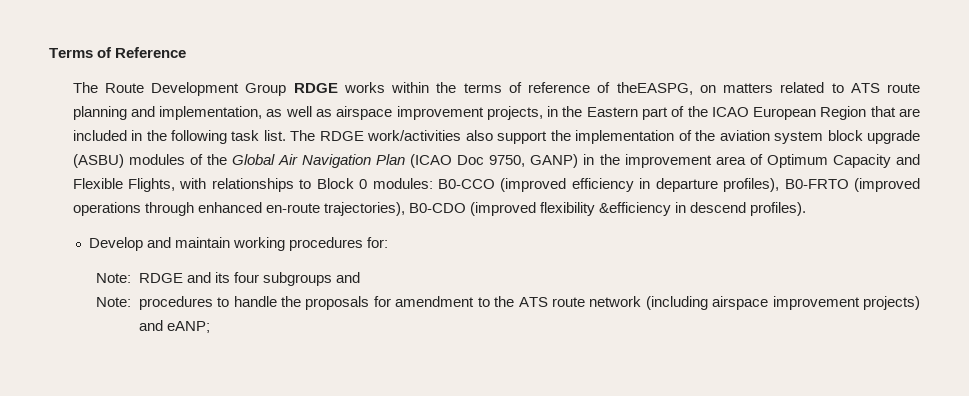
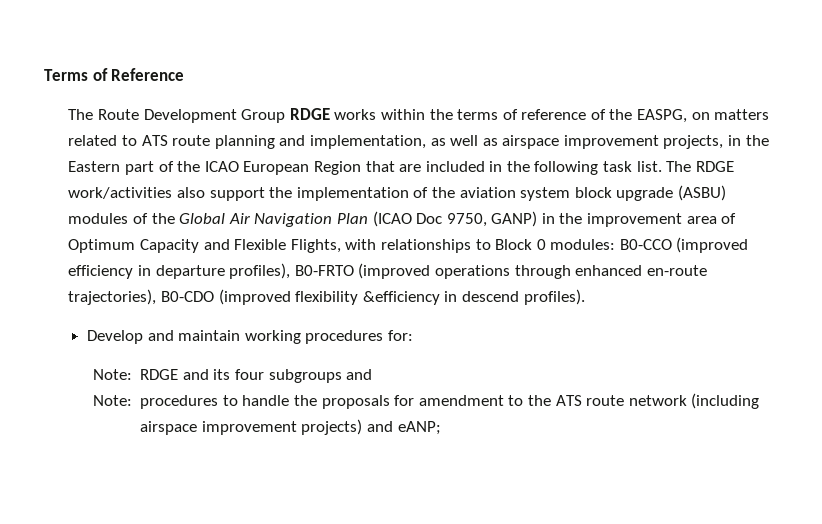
- The Route Development Group RDGE works within the terms of reference of theEASPG, on matters related to ATS route planning and implementation, as well as airspace improvement projects, in the Eastern part of the ICAO European Region that are included in the following task list.
+ The Route Development Group RDGE works within the terms of reference of the EASPG, on matters related to ATS route planning and implementation, as well as airspace improvement projects, in the Eastern part of the ICAO European Region that are included in the following task list.

